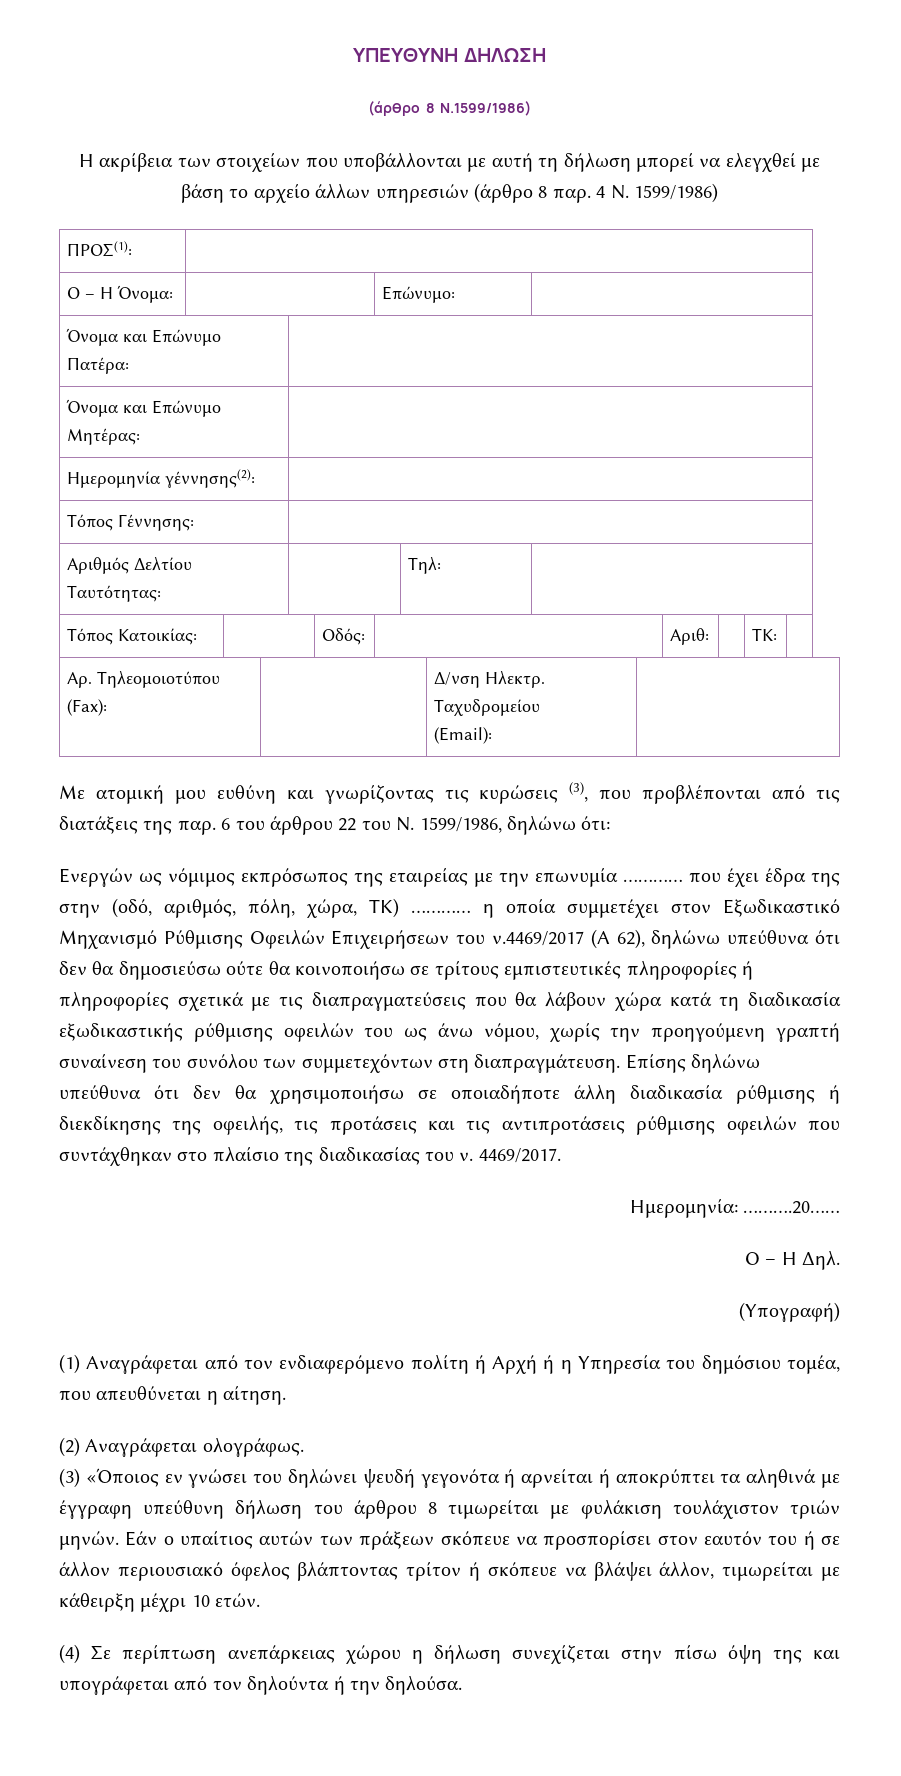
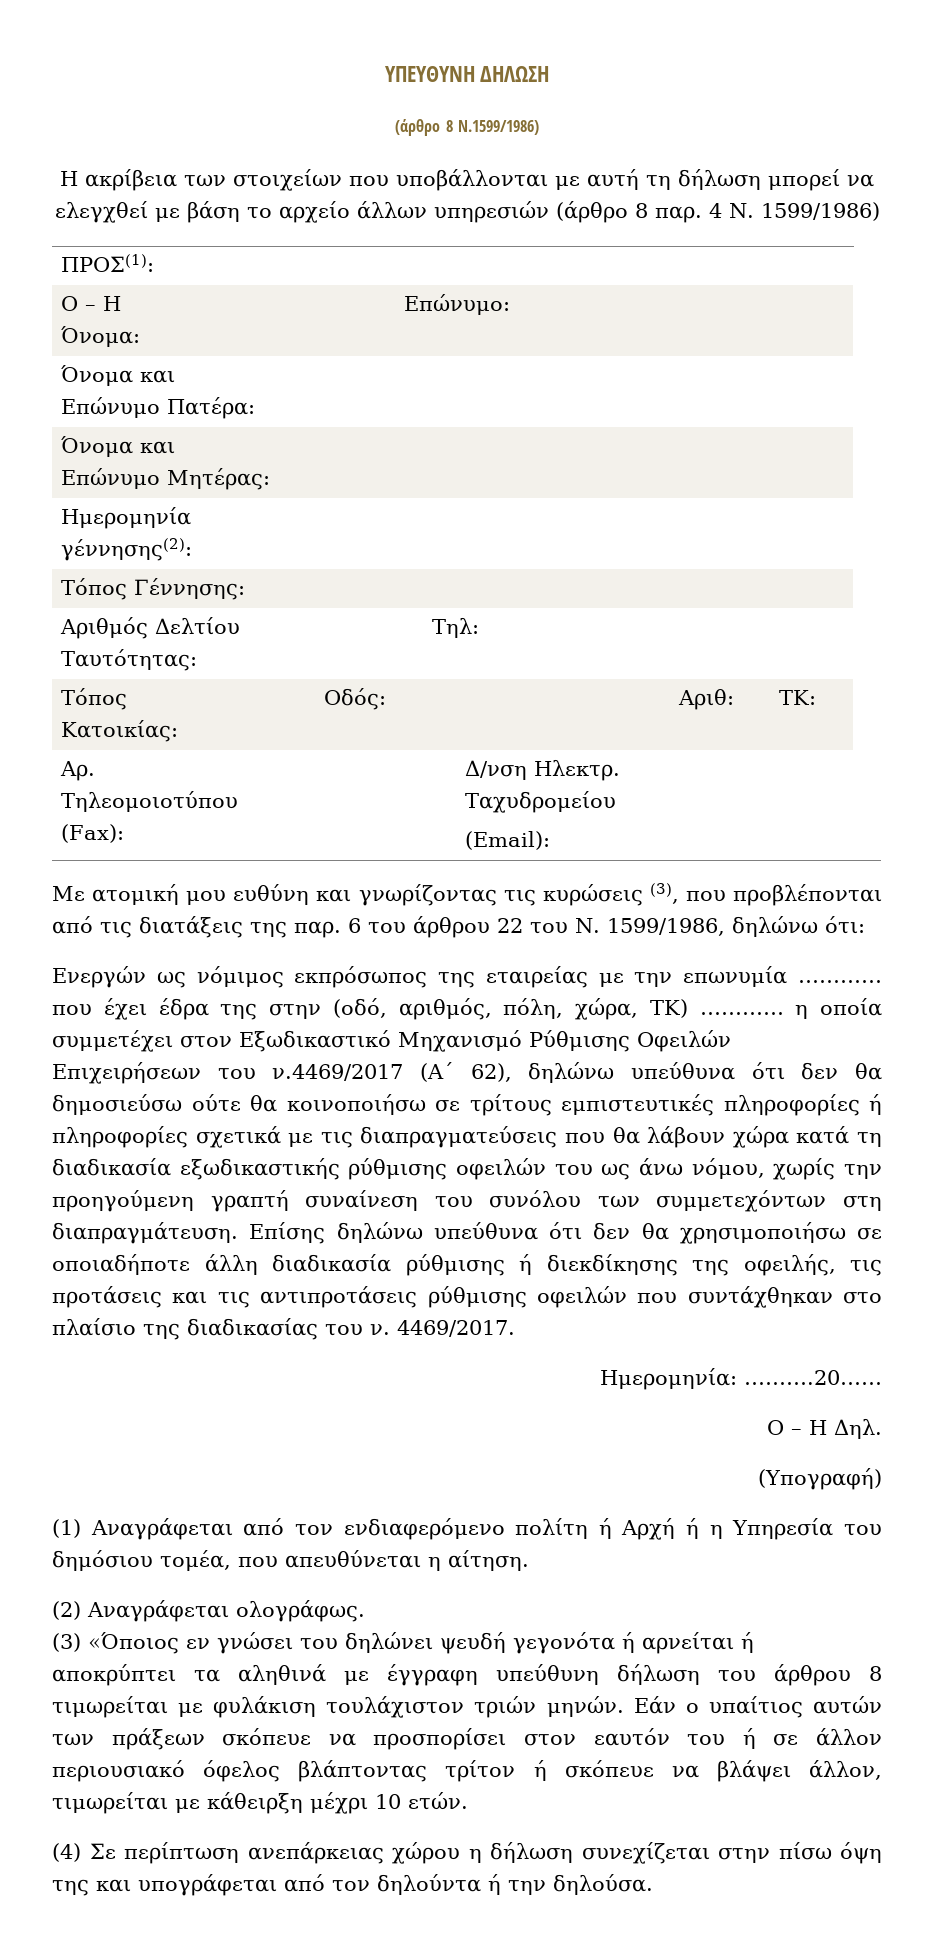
- Ενεργών ως νόμιμος εκπρόσωπος της εταιρείας με την επωνυμία ………… που έχει έδρα της στην (οδό, αριθμός, πόλη, χώρα, ΤΚ) ………… η οποία συμμετέχει στον Εξωδικαστικό Μηχανισμό Ρύθμισης Οφειλών Επιχειρήσεων του ν.4469/2017 (Α 62), δηλώνω υπεύθυνα ότι δεν θα δημοσιεύσω ούτε θα κοινοποιήσω σε τρίτους εμπιστευτικές πληροφορίες ή πληροφορίες σχετικά με τις διαπραγματεύσεις που θα λάβουν χώρα κατά τη διαδικασία εξωδικαστικής ρύθμισης οφειλών του ως άνω νόμου, χωρίς την προηγούμενη γραπτή συναίνεση του συνόλου των συμμετεχόντων στη διαπραγμάτευση.
+ Ενεργών ως νόμιμος εκπρόσωπος της εταιρείας με την επωνυμία ………… που έχει έδρα της στην (οδό, αριθμός, πόλη, χώρα, ΤΚ) ………… η οποία συμμετέχει στον Εξωδικαστικό Μηχανισμό Ρύθμισης Οφειλών Επιχειρήσεων του ν.4469/2017 (Α΄ 62), δηλώνω υπεύθυνα ότι δεν θα δημοσιεύσω ούτε θα κοινοποιήσω σε τρίτους εμπιστευτικές πληροφορίες ή πληροφορίες σχετικά με τις διαπραγματεύσεις που θα λάβουν χώρα κατά τη διαδικασία εξωδικαστικής ρύθμισης οφειλών του ως άνω νόμου, χωρίς την προηγούμενη γραπτή συναίνεση του συνόλου των συμμετεχόντων στη διαπραγμάτευση.

